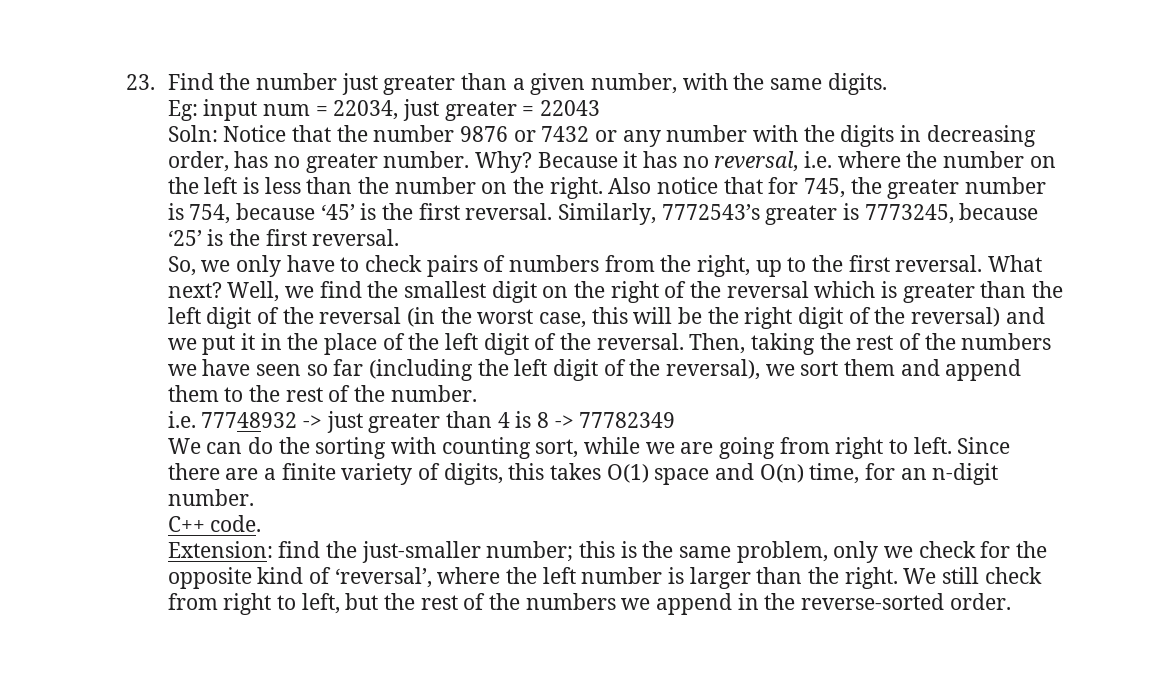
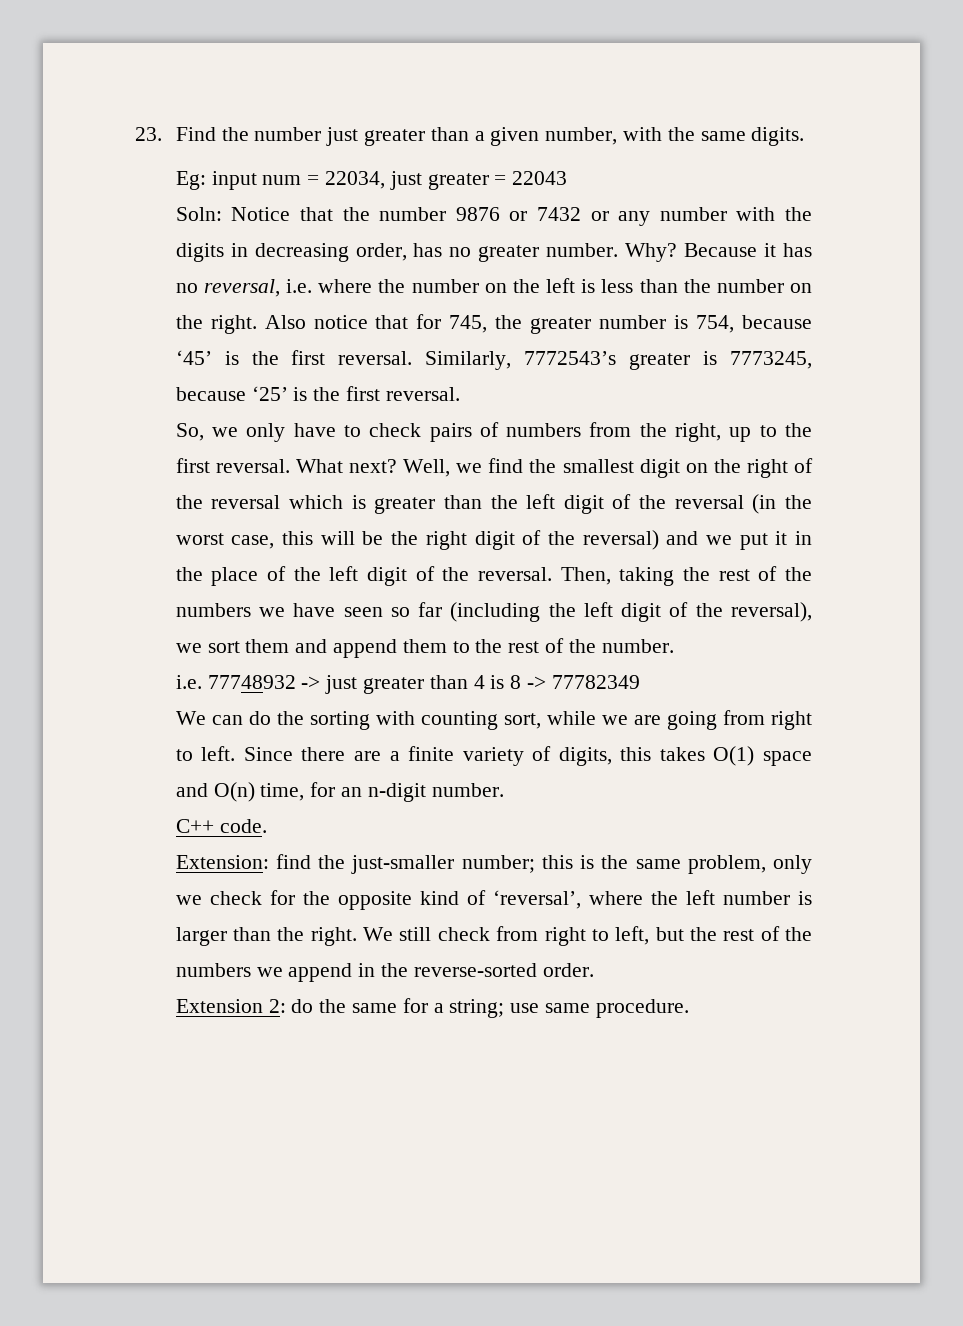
+ Extension 2: do the same for a string; use same procedure.

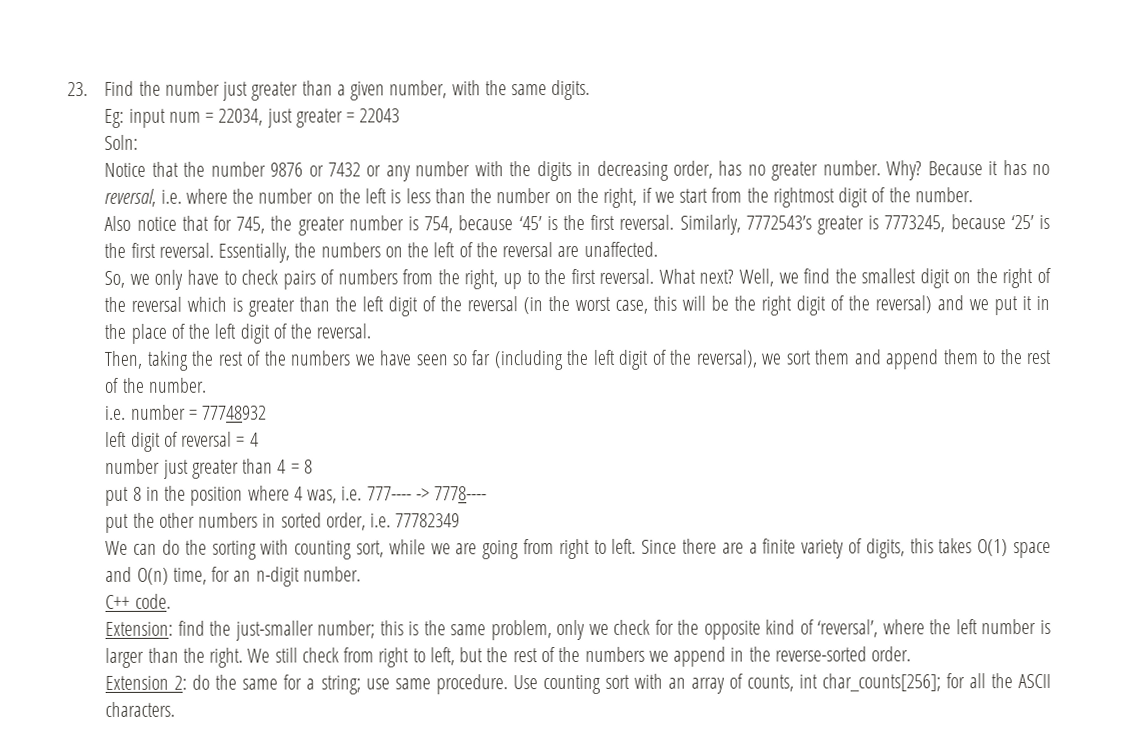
- Soln: Notice that the number 9876 or 7432 or any number with the digits in decreasing order, has no greater number.
+ Soln:
+ Notice that the number 9876 or 7432 or any number with the digits in decreasing order, has no greater number.
- Because it has no reversal, i.e. where the number on the left is less than the number on the right. Also notice that for 745, the greater number is 754, because ‘45’ is the first reversal.
+ Because it has no reversal, i.e. where the number on the left is less than the number on the right, if we start from the rightmost digit of the number.
+ Also notice that for 745, the greater number is 754, because ‘45’ is the first reversal.
+ Essentially, the numbers on the left of the reversal are unaffected.
- Well, we find the smallest digit on the right of the reversal which is greater than the left digit of the reversal (in the worst case, this will be the right digit of the reversal) and we put it in the place of the left digit of the reversal. Then, taking the rest of the numbers we have seen so far (including the left digit of the reversal), we sort them and append them to the rest of the number.
+ Well, we find the smallest digit on the right of the reversal which is greater than the left digit of the reversal (in the worst case, this will be the right digit of the reversal) and we put it in the place of the left digit of the reversal.
+ Then, taking the rest of the numbers we have seen so far (including the left digit of the reversal), we sort them and append them to the rest of the number.
- i.e. 77748932 -> just greater than 4 is 8 -> 77782349
+ i.e. number = 77748932
+ left digit of reversal = 4
+ number just greater than 4 = 8
+ put 8 in the position where 4 was, i.e. 777---- -> 7778----
+ put the other numbers in sorted order, i.e. 77782349
+ Use counting sort with an array of counts, int char_counts[256]; for all the ASCII characters.

